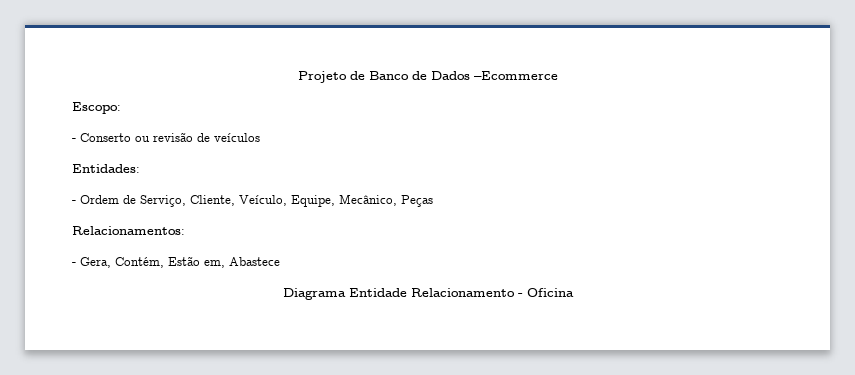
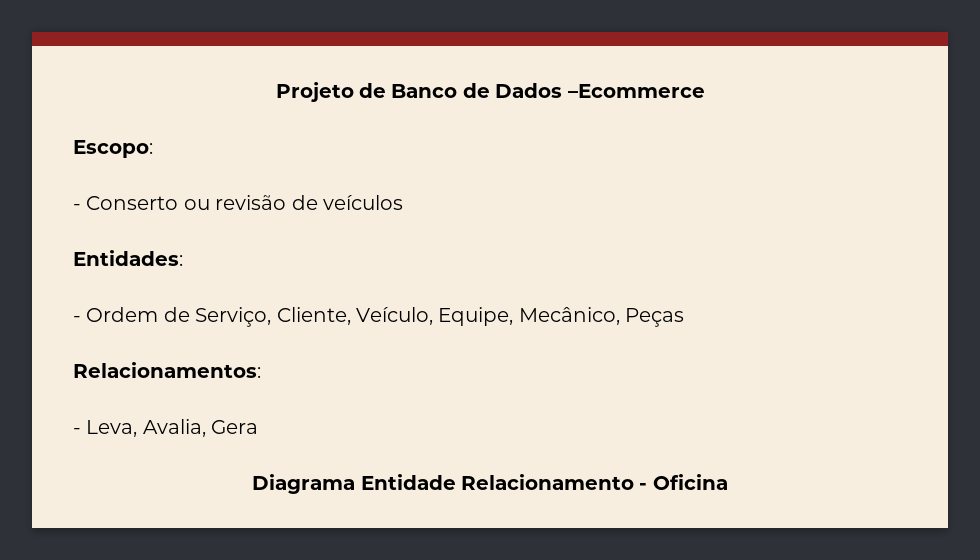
- - Gera, Contém, Estão em, Abastece
+ - Leva, Avalia, Gera

